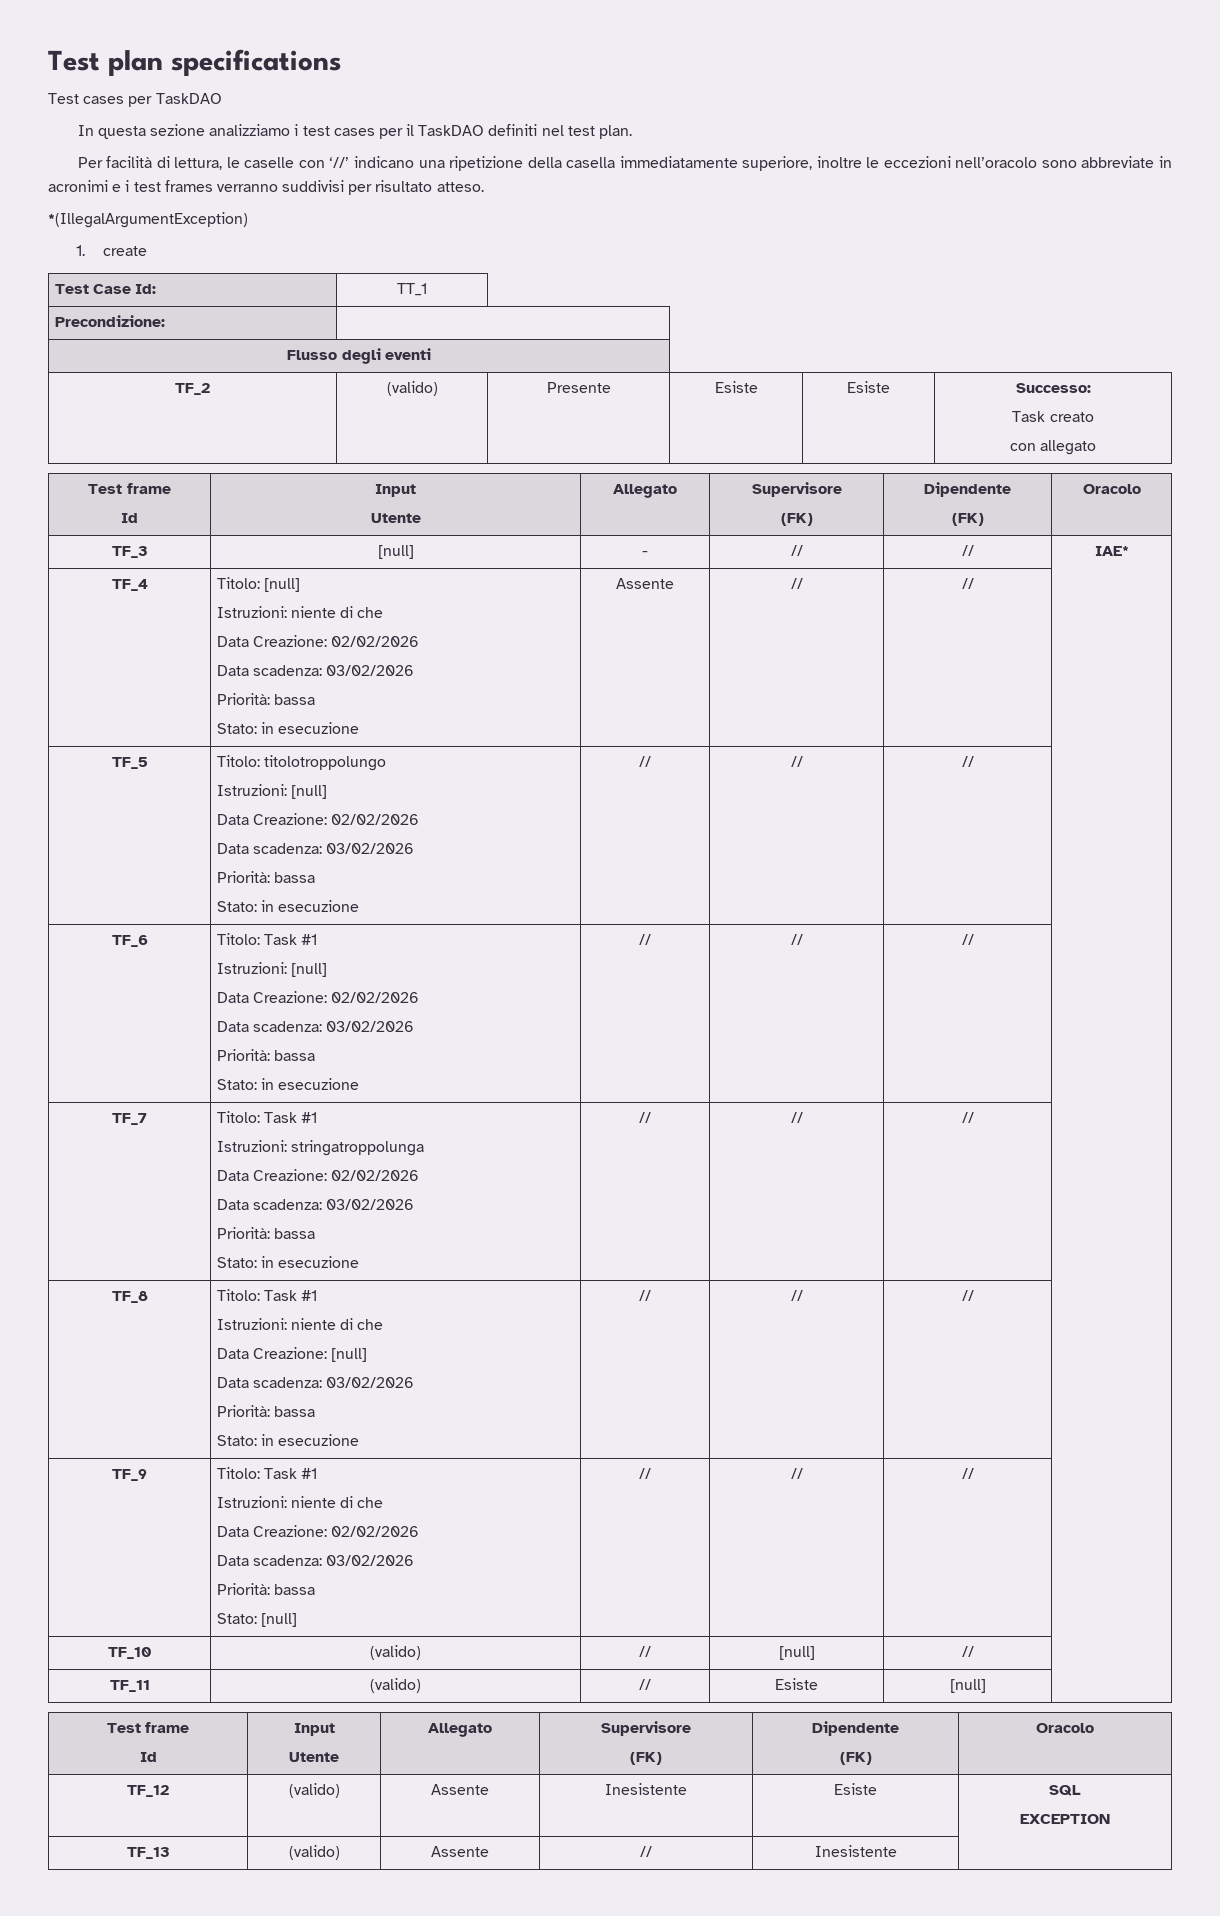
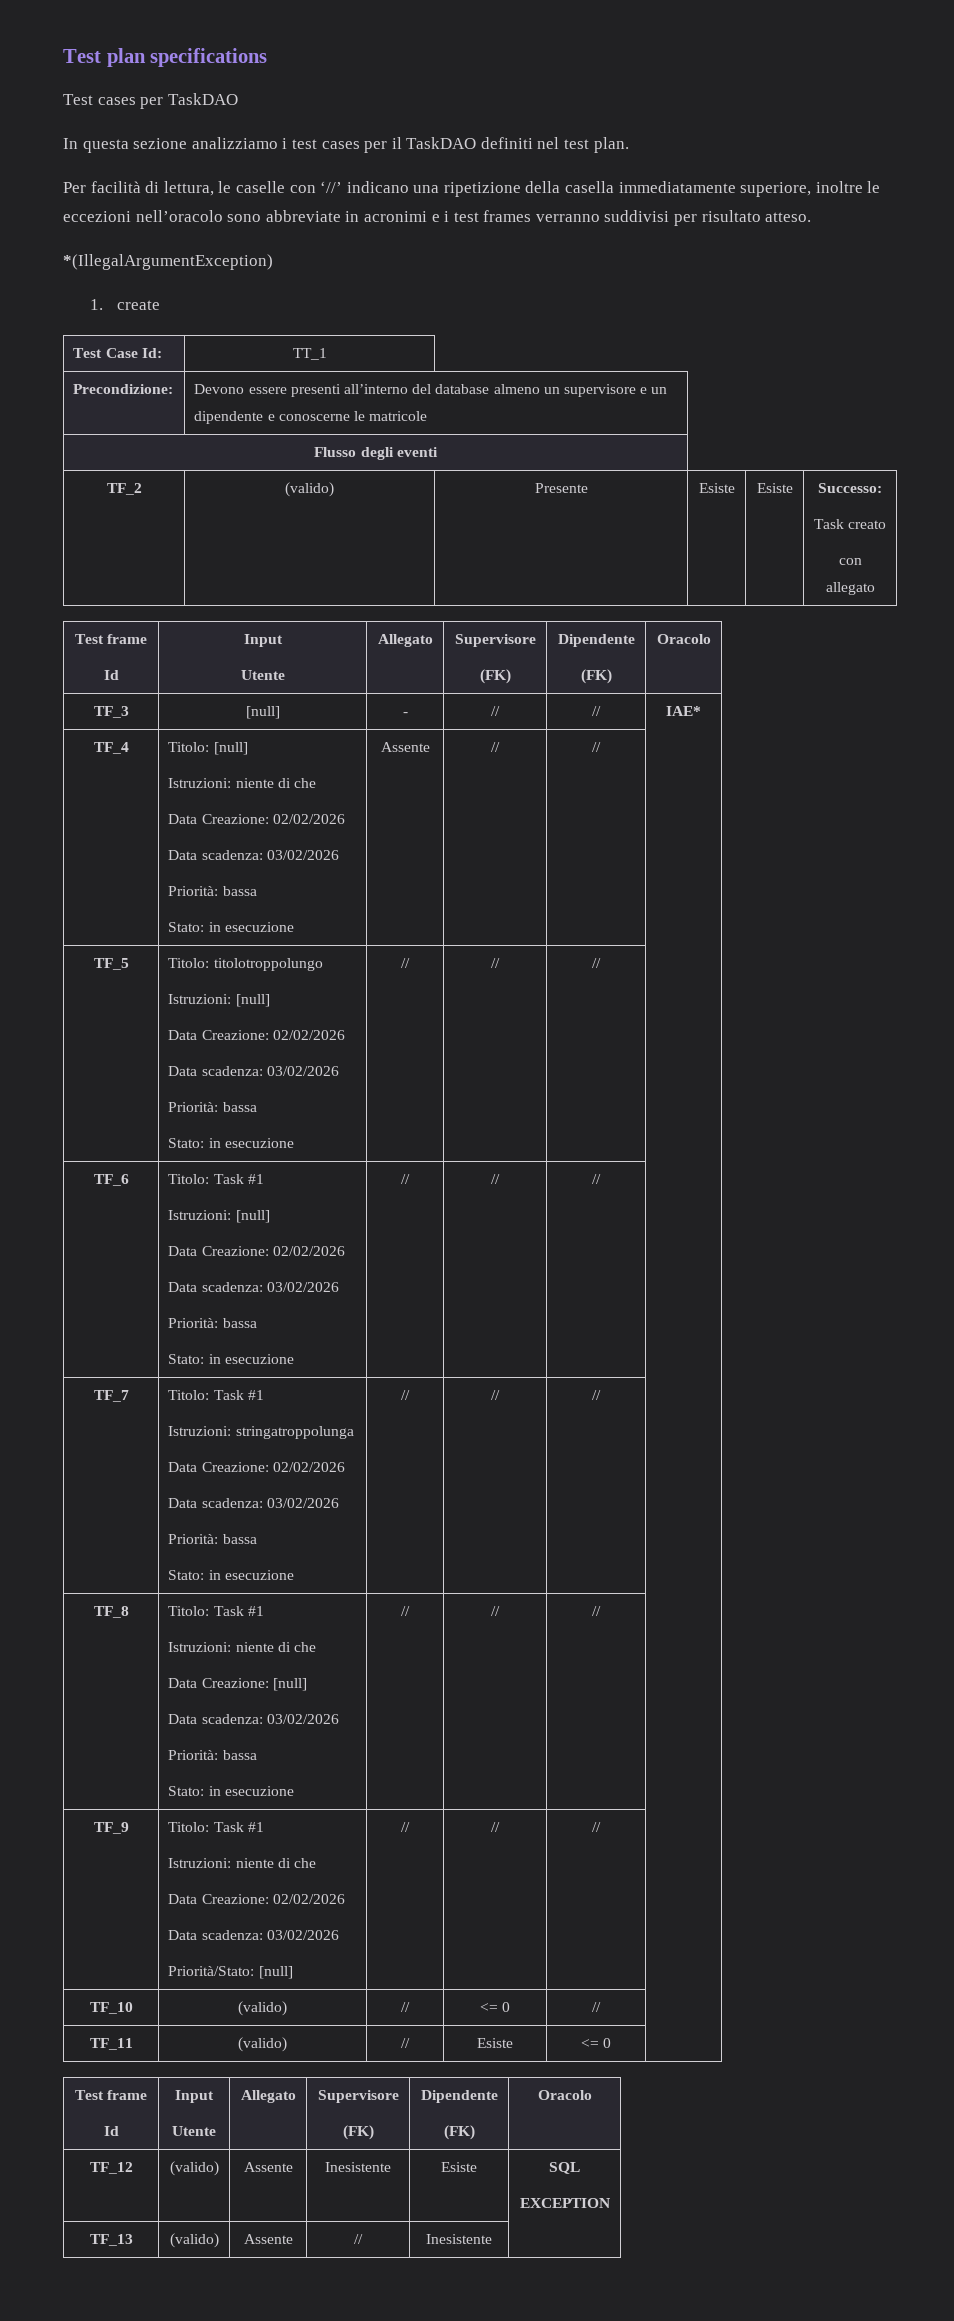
- Precondizione: |
+ Precondizione: | Devono essere presenti all’interno del database almeno un supervisore e un dipendente e conoscerne le matricole
  TF_9 | Titolo: Task #1
  Istruzioni: niente di che
  Data Creazione: 02/02/2026
  Data scadenza: 03/02/2026
- Priorità: bassa
- Stato: [null] | // | // | // |
+ Priorità/Stato: [null] | // | // | // |
- TF_10 | (valido) | // | [null] | // |
+ TF_10 | (valido) | // | <= 0 | // |
- TF_11 | (valido) | // | Esiste | [null] |
+ TF_11 | (valido) | // | Esiste | <= 0 |

